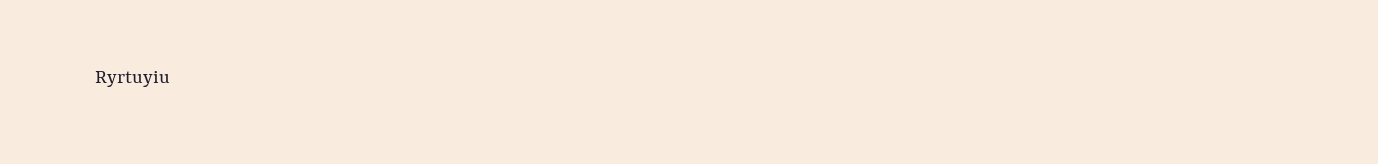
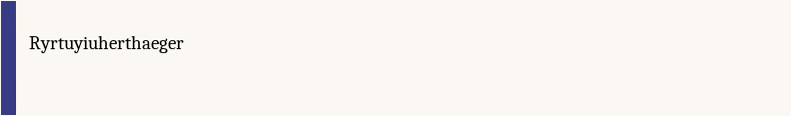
- Ryrtuyiu
+ Ryrtuyiuherthaeger

